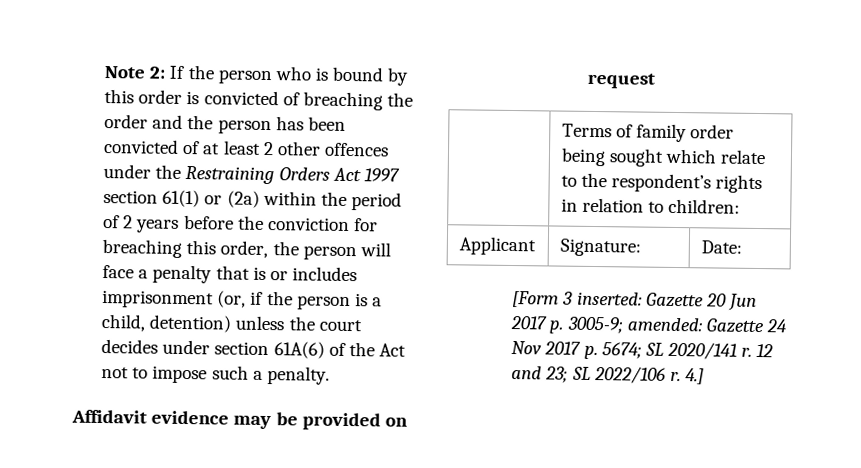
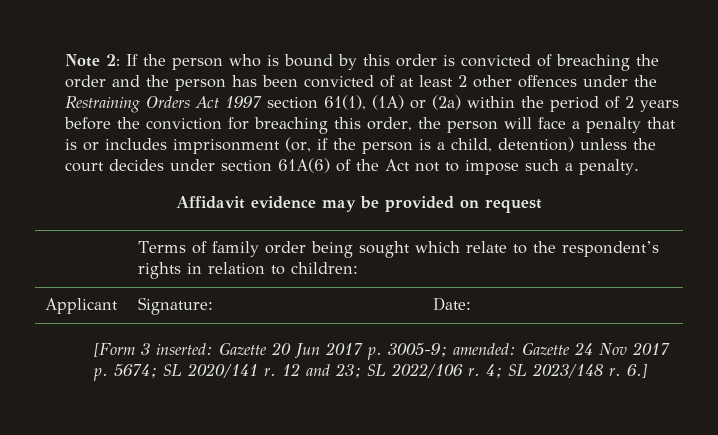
- If the person who is bound by this order is convicted of breaching the order and the person has been convicted of at least 2 other offences under the Restraining Orders Act 1997 section 61(1) or (2a) within the period of 2 years before the conviction for breaching this order, the person will face a penalty that is or includes imprisonment (or, if the person is a child, detention) unless the court decides under section 61A(6) of the Act not to impose such a penalty.
+ If the person who is bound by this order is convicted of breaching the order and the person has been convicted of at least 2 other offences under the Restraining Orders Act 1997 section 61(1), (1A) or (2a) within the period of 2 years before the conviction for breaching this order, the person will face a penalty that is or includes imprisonment (or, if the person is a child, detention) unless the court decides under section 61A(6) of the Act not to impose such a penalty.
- 4.]
+ 4; SL 2023/148 r. 6.]

